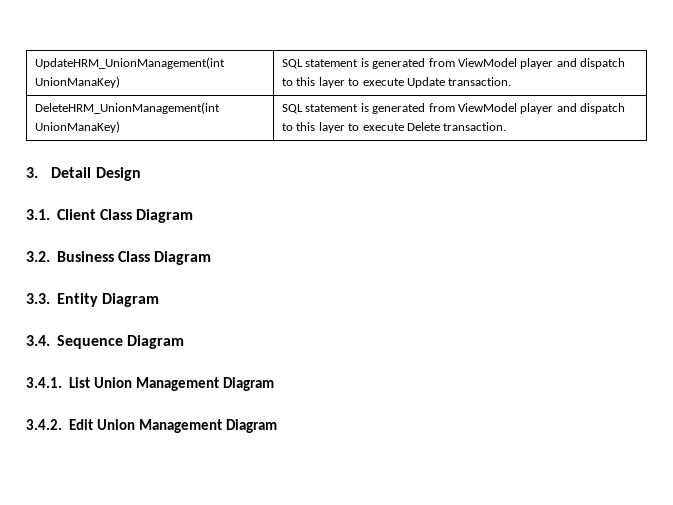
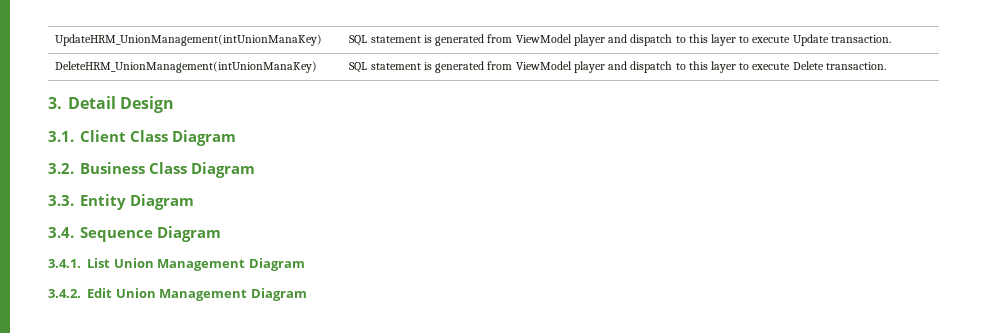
- UpdateHRM_UnionManagement(int UnionManaKey) | SQL statement is generated from ViewModel player and dispatch to this layer to execute Update transaction.
+ UpdateHRM_UnionManagement(intUnionManaKey) | SQL statement is generated from ViewModel player and dispatch to this layer to execute Update transaction.
- DeleteHRM_UnionManagement(int UnionManaKey) | SQL statement is generated from ViewModel player and dispatch to this layer to execute Delete transaction.
+ DeleteHRM_UnionManagement(intUnionManaKey) | SQL statement is generated from ViewModel player and dispatch to this layer to execute Delete transaction.

